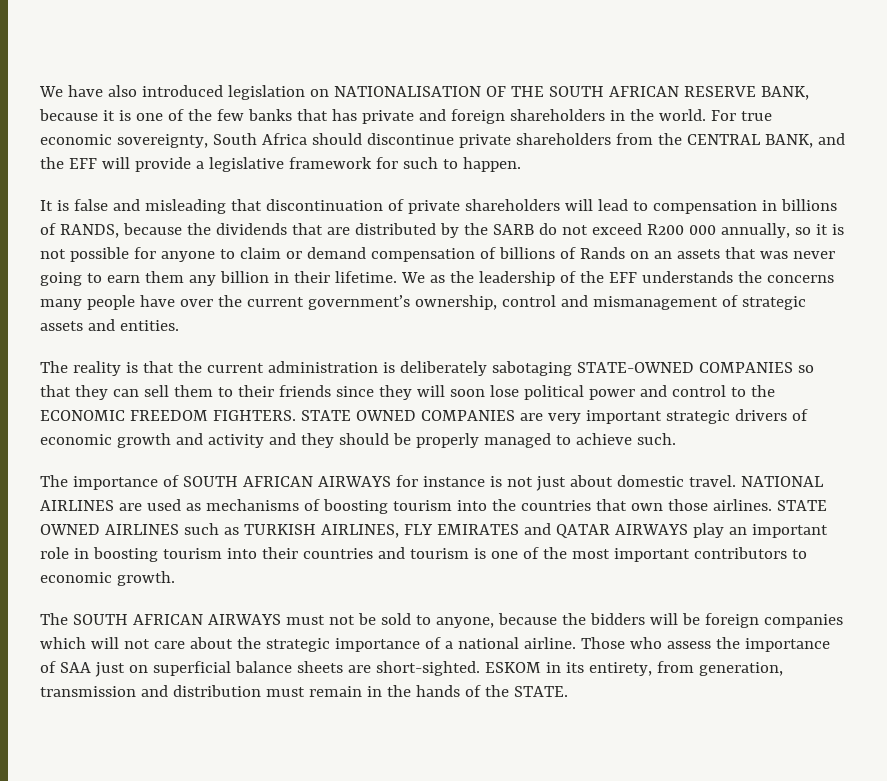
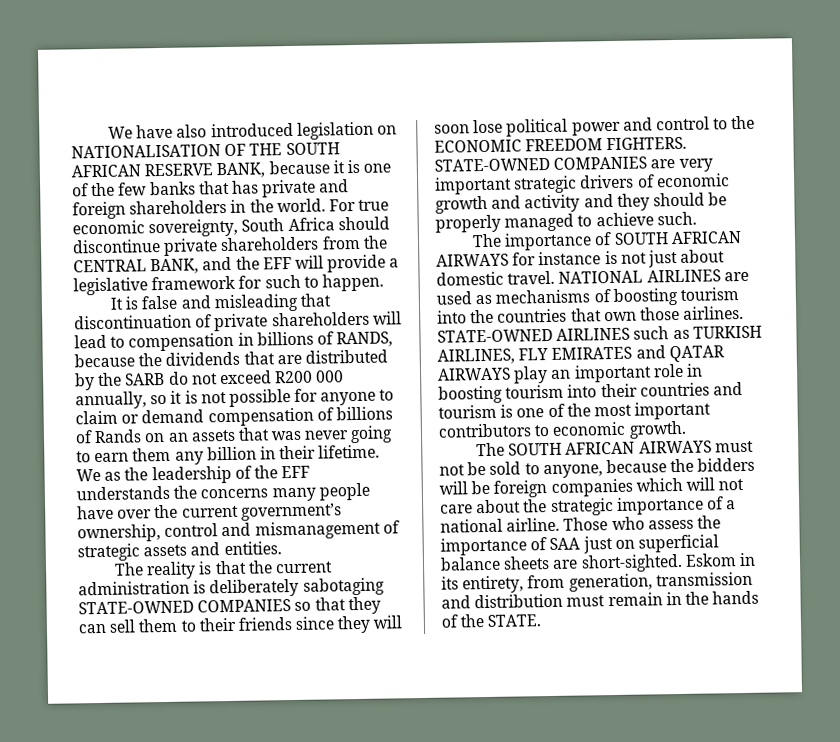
- STATE OWNED COMPANIES are very important strategic drivers of economic growth and activity and they should be properly managed to achieve such.
+ STATE-OWNED COMPANIES are very important strategic drivers of economic growth and activity and they should be properly managed to achieve such.
- STATE OWNED AIRLINES such as TURKISH AIRLINES, FLY EMIRATES and QATAR AIRWAYS play an important role in boosting tourism into their countries and tourism is one of the most important contributors to economic growth.
+ STATE-OWNED AIRLINES such as TURKISH AIRLINES, FLY EMIRATES and QATAR AIRWAYS play an important role in boosting tourism into their countries and tourism is one of the most important contributors to economic growth.
- ESKOM in its entirety, from generation, transmission and distribution must remain in the hands of the STATE.
+ Eskom in its entirety, from generation, transmission and distribution must remain in the hands of the STATE.

